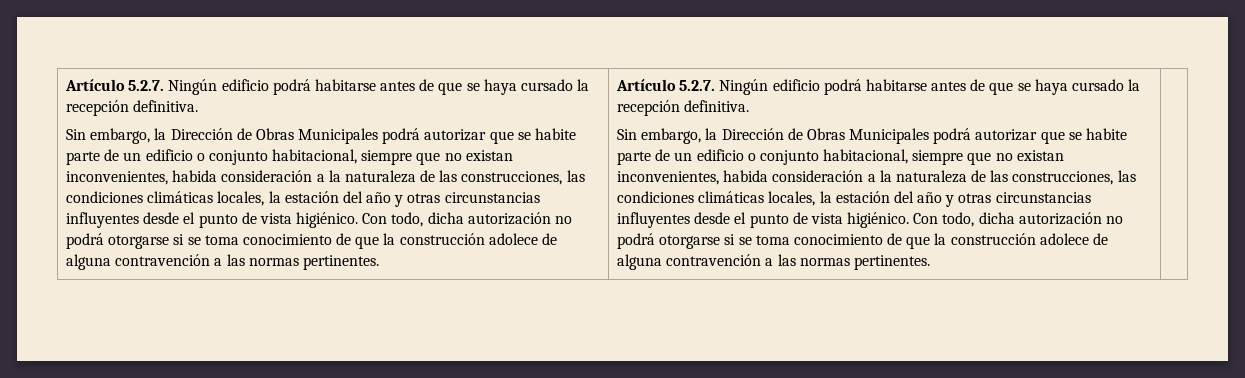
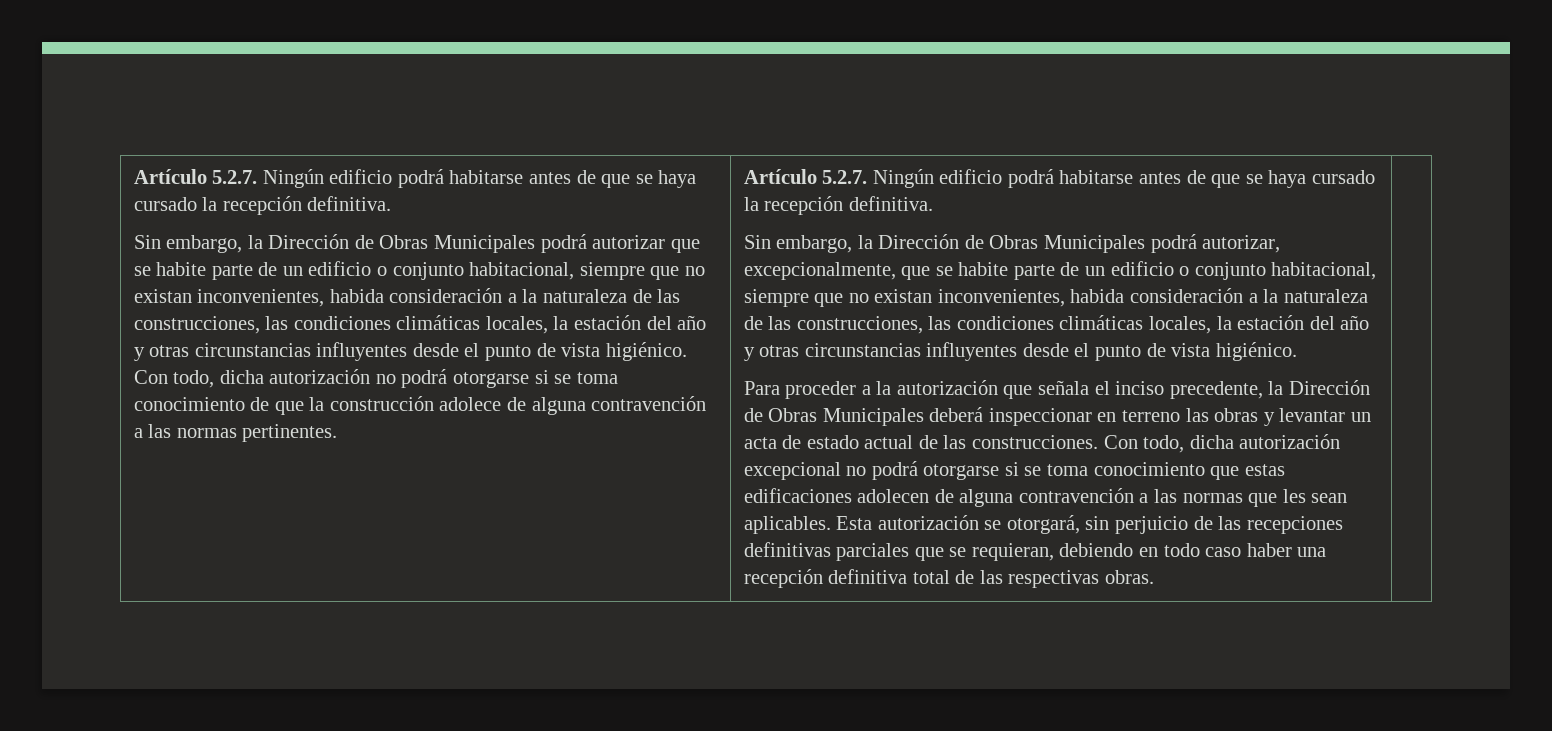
  Con todo, dicha autorización no podrá otorgarse si se toma conocimiento de que la construcción adolece de alguna contravención a las normas pertinentes. | Artículo 5.2.7. Ningún edificio podrá habitarse antes de que se haya cursado la recepción definitiva.
- Sin embargo, la Dirección de Obras Municipales podrá autorizar que se habite parte de un edificio o conjunto habitacional, siempre que no existan inconvenientes, habida consideración a la naturaleza de las construcciones, las condiciones climáticas locales, la estación del año y otras circunstancias influyentes desde el punto de vista higiénico. Con todo, dicha autorización no podrá otorgarse si se toma conocimiento de que la construcción adolece de alguna contravención a las normas pertinentes.
+ Sin embargo, la Dirección de Obras Municipales podrá autorizar, excepcionalmente, que se habite parte de un edificio o conjunto habitacional, siempre que no existan inconvenientes, habida consideración a la naturaleza de las construcciones, las condiciones climáticas locales, la estación del año y otras circunstancias influyentes desde el punto de vista higiénico.
+ Para proceder a la autorización que señala el inciso precedente, la Dirección de Obras Municipales deberá inspeccionar en terreno las obras y levantar un acta de estado actual de las construcciones. Con todo, dicha autorización excepcional no podrá otorgarse si se toma conocimiento que estas edificaciones adolecen de alguna contravención a las normas que les sean aplicables. Esta autorización se otorgará, sin perjuicio de las recepciones definitivas parciales que se requieran, debiendo en todo caso haber una recepción definitiva total de las respectivas obras.

